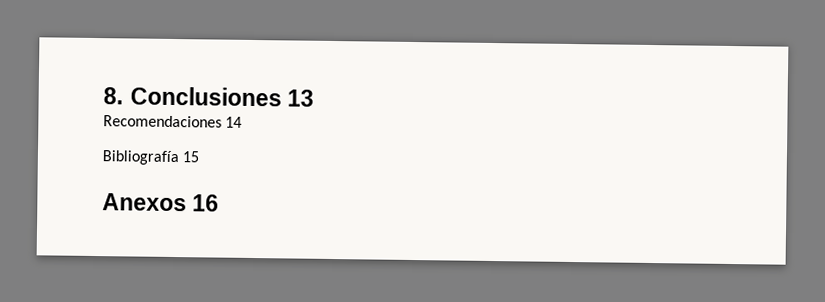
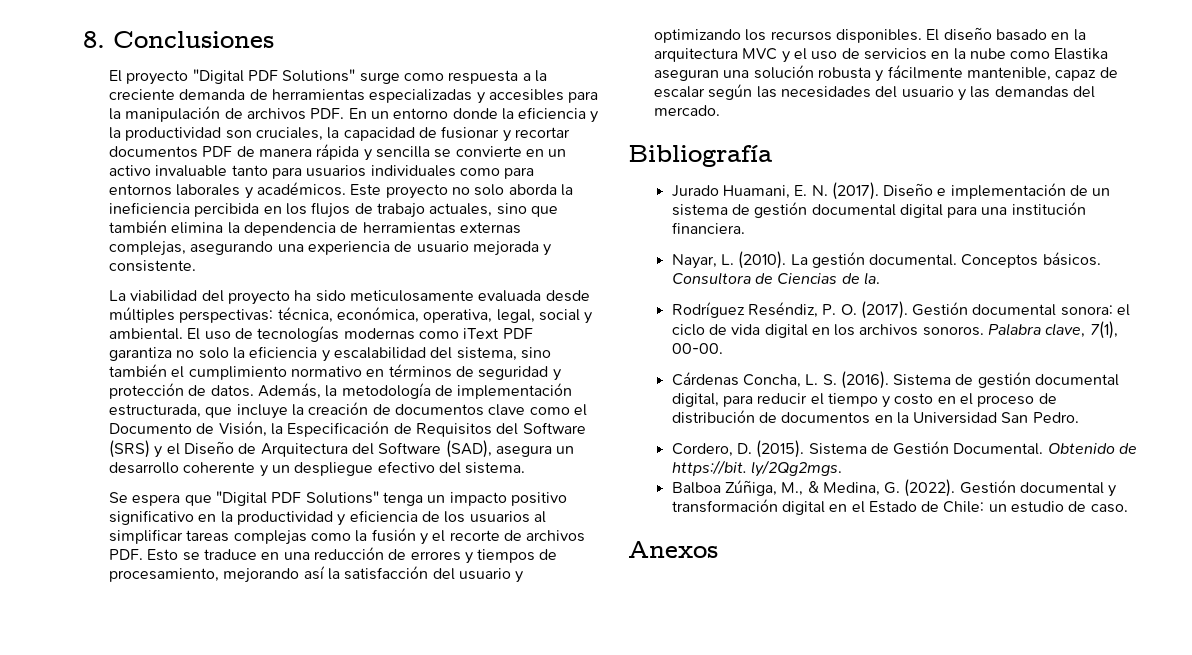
- 8. Conclusiones 13
- Recomendaciones 14
- Bibliografía 15
+ 8. Conclusiones
+ El proyecto "Digital PDF Solutions" surge como respuesta a la creciente demanda de herramientas especializadas y accesibles para la manipulación de archivos PDF. En un entorno donde la eficiencia y la productividad son cruciales, la capacidad de fusionar y recortar documentos PDF de manera rápida y sencilla se convierte en un activo invaluable tanto para usuarios individuales como para entornos laborales y académicos. Este proyecto no solo aborda la ineficiencia percibida en los flujos de trabajo actuales, sino que también elimina la dependencia de herramientas externas complejas, asegurando una experiencia de usuario mejorada y consistente.
+ La viabilidad del proyecto ha sido meticulosamente evaluada desde múltiples perspectivas: técnica, económica, operativa, legal, social y ambiental. El uso de tecnologías modernas como iText PDF garantiza no solo la eficiencia y escalabilidad del sistema, sino también el cumplimiento normativo en términos de seguridad y protección de datos. Además, la metodología de implementación estructurada, que incluye la creación de documentos clave como el Documento de Visión, la Especificación de Requisitos del Software (SRS) y el Diseño de Arquitectura del Software (SAD), asegura un desarrollo coherente y un despliegue efectivo del sistema.
+ Se espera que "Digital PDF Solutions" tenga un impacto positivo significativo en la productividad y eficiencia de los usuarios al simplificar tareas complejas como la fusión y el recorte de archivos PDF. Esto se traduce en una reducción de errores y tiempos de procesamiento, mejorando así la satisfacción del usuario y optimizando los recursos disponibles. El diseño basado en la arquitectura MVC y el uso de servicios en la nube como Elastika aseguran una solución robusta y fácilmente mantenible, capaz de escalar según las necesidades del usuario y las demandas del mercado.
+ Bibliografía
+ Jurado Huamani, E. N. (2017). Diseño e implementación de un sistema de gestión documental digital para una institución financiera.
+ Nayar, L. (2010). La gestión documental. Conceptos básicos. Consultora de Ciencias de la.
+ Rodríguez Reséndiz, P. O. (2017). Gestión documental sonora: el ciclo de vida digital en los archivos sonoros. Palabra clave, 7(1), 00-00.
+ Cárdenas Concha, L. S. (2016). Sistema de gestión documental digital, para reducir el tiempo y costo en el proceso de distribución de documentos en la Universidad San Pedro.
+ Cordero, D. (2015). Sistema de Gestión Documental. Obtenido de https://bit. ly/2Qg2mgs.
+ Balboa Zúñiga, M., & Medina, G. (2022). Gestión documental y transformación digital en el Estado de Chile: un estudio de caso.
- Anexos 16
+ Anexos

